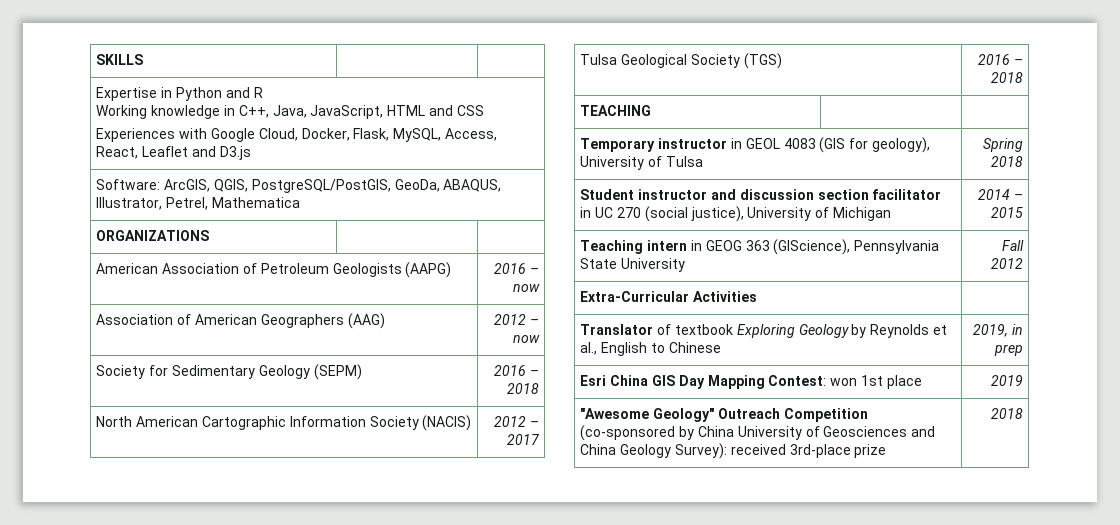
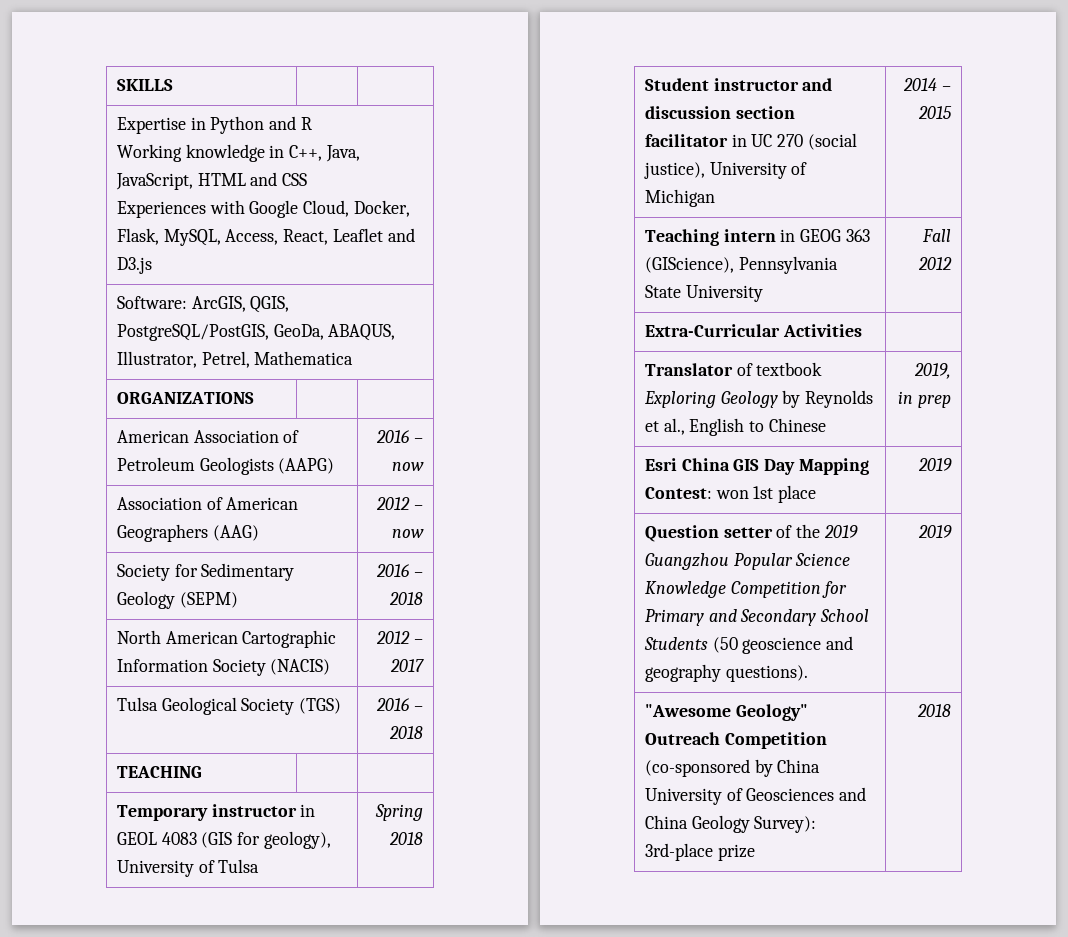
+ Question setter of the 2019 Guangzhou Popular Science Knowledge Competition for Primary and Secondary School Students (50 geoscience and geography questions). | 2019
- "Awesome Geology" Outreach Competition (co-sponsored by China University of Geosciences and China Geology Survey): received 3rd-place prize | 2018
+ "Awesome Geology" Outreach Competition (co-sponsored by China University of Geosciences and China Geology Survey): 3rd-place prize | 2018

